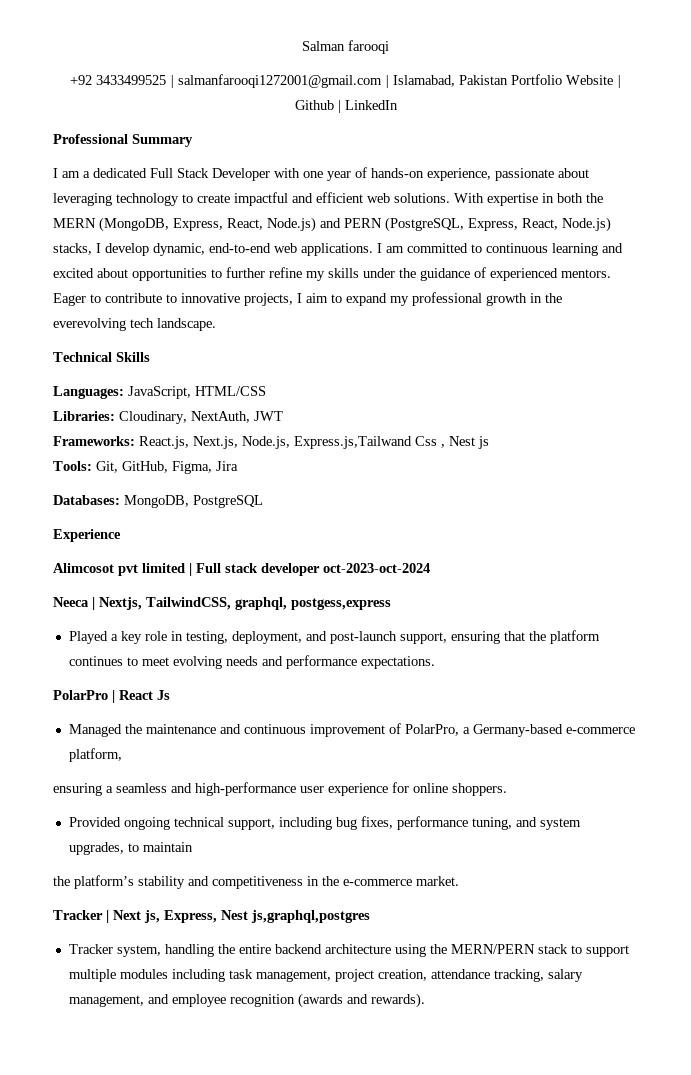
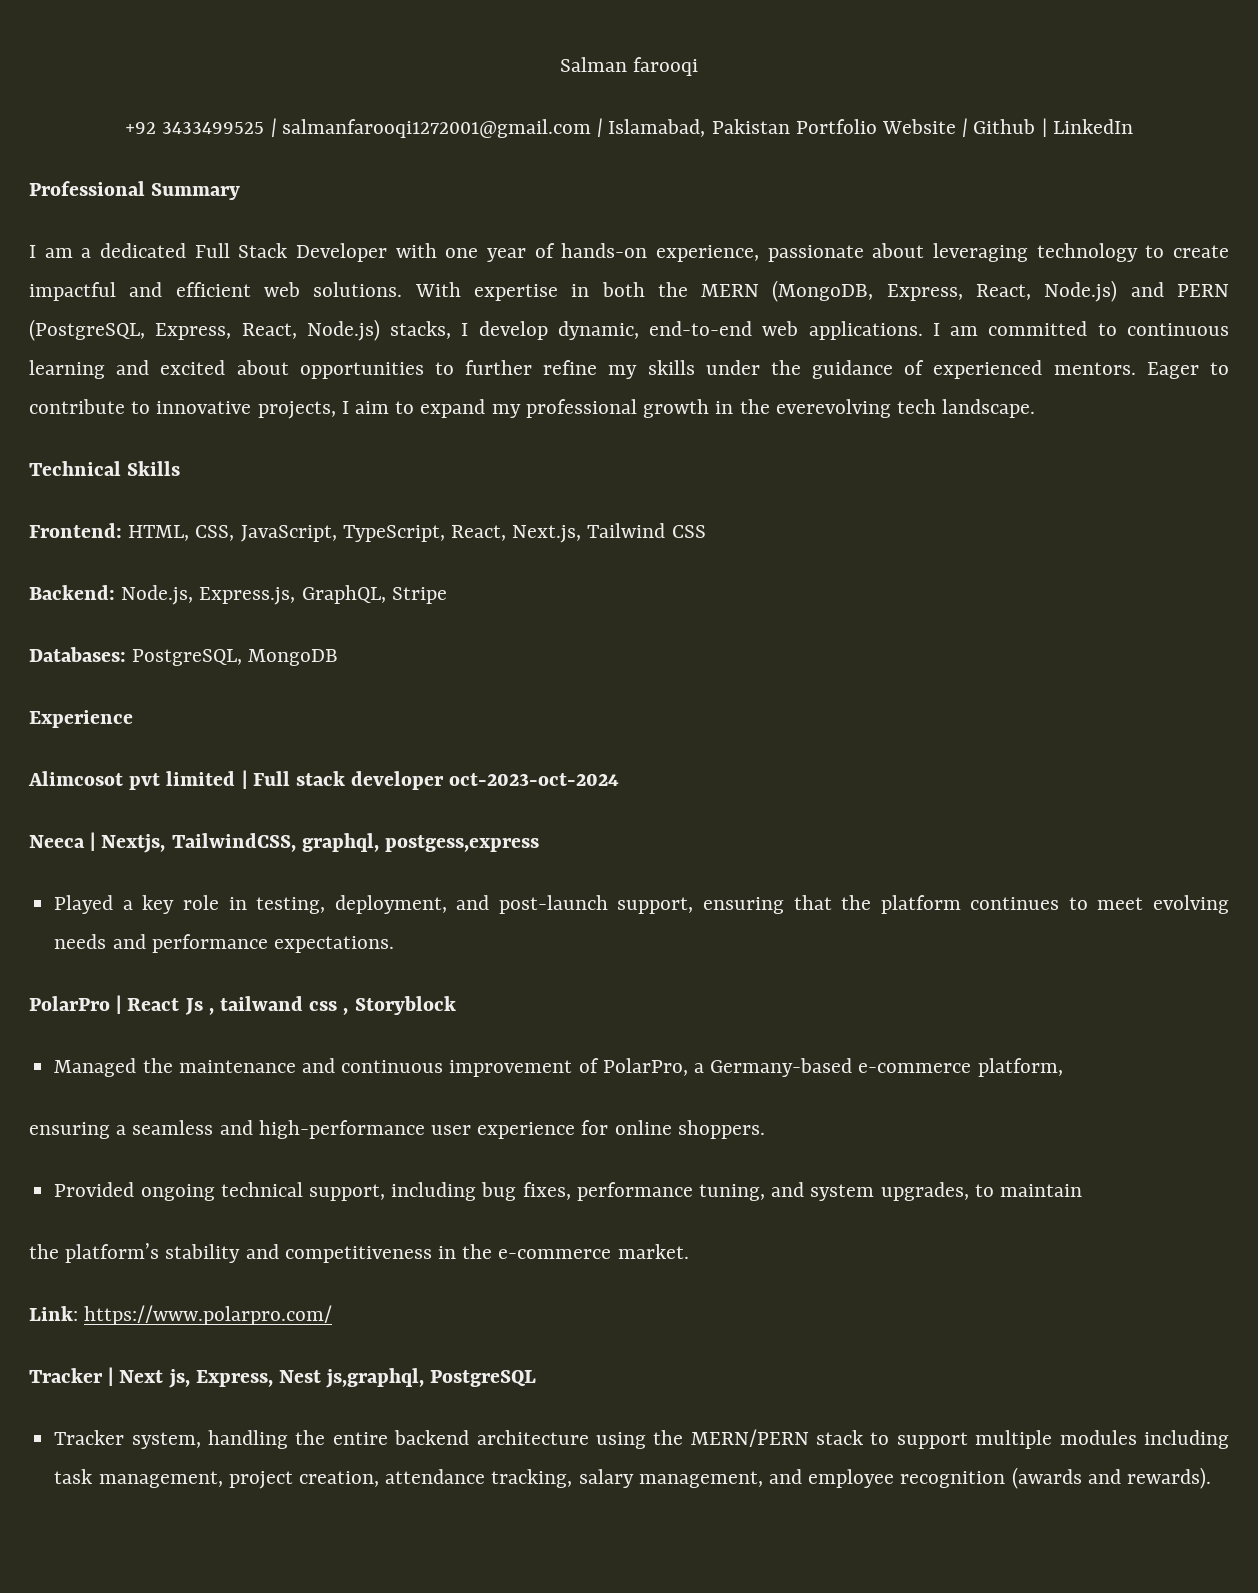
- Languages: JavaScript, HTML/CSS
- Libraries: Cloudinary, NextAuth, JWT
- Frameworks: React.js, Next.js, Node.js, Express.js,Tailwand Css , Nest js
- Tools: Git, GitHub, Figma, Jira
+ Frontend: HTML, CSS, JavaScript, TypeScript, React, Next.js, Tailwind CSS
+ Backend: Node.js, Express.js, GraphQL, Stripe
- Databases: MongoDB, PostgreSQL
+ Databases: PostgreSQL, MongoDB
- PolarPro | React Js
+ PolarPro | React Js , tailwand css , Storyblock
+ Link: https://www.polarpro.com/
- Tracker | Next js, Express, Nest js,graphql,postgres
+ Tracker | Next js, Express, Nest js,graphql, PostgreSQL

